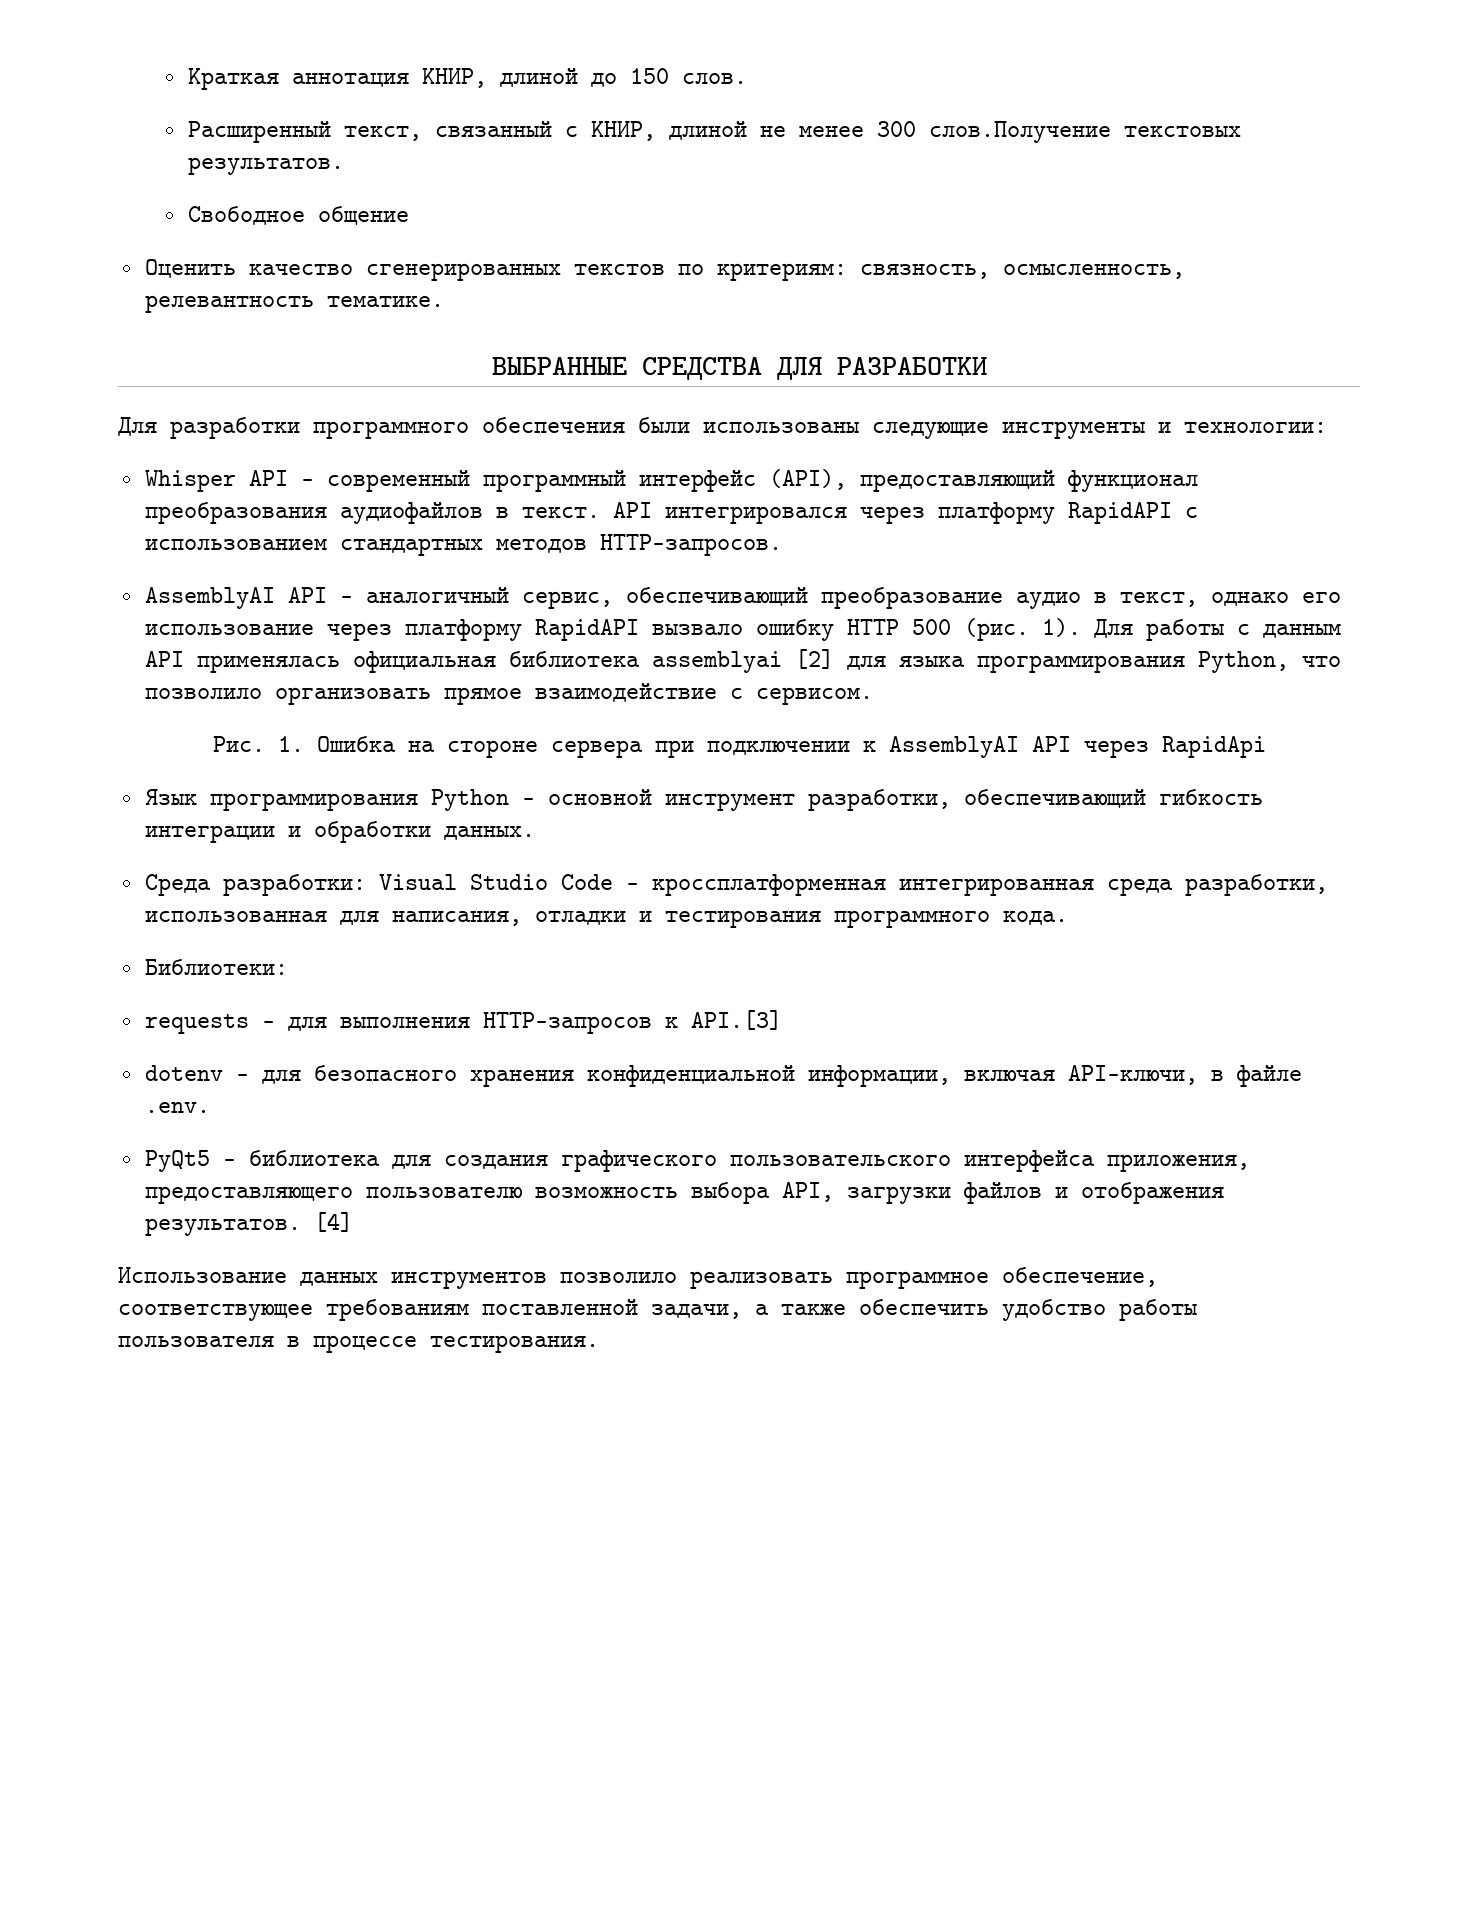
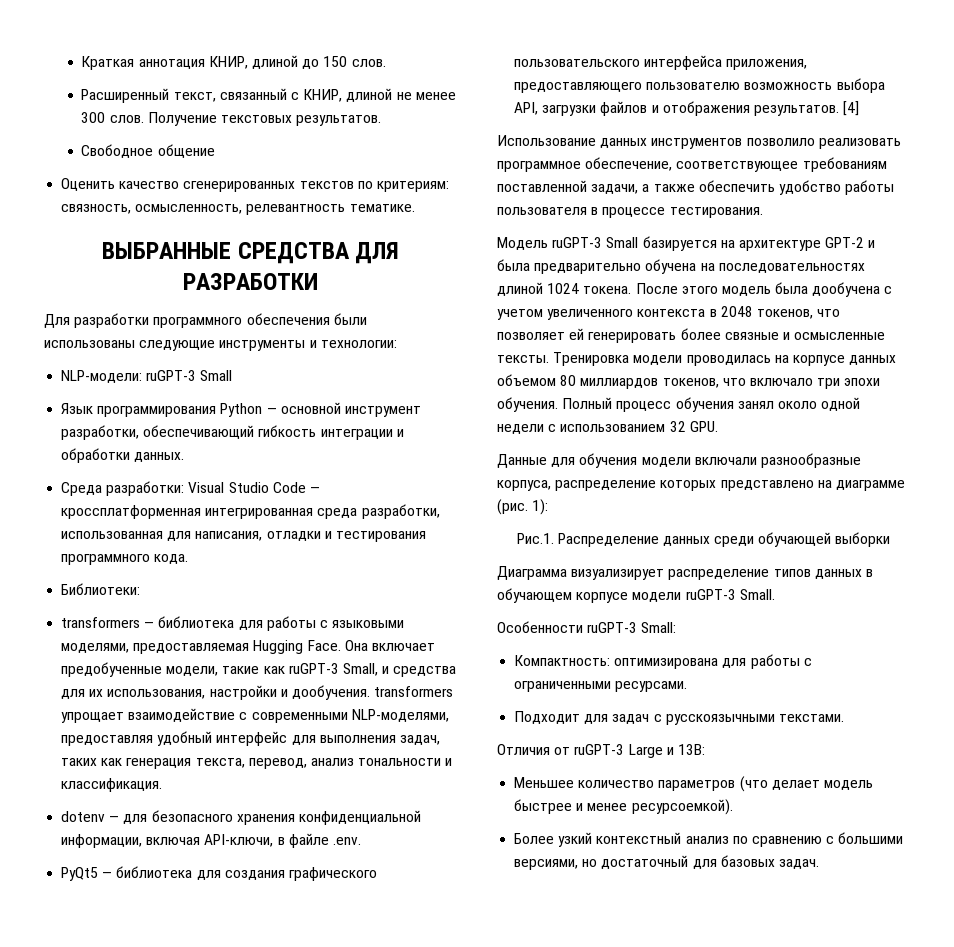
- Расширенный текст, связанный с КНИР, длиной не менее 300 слов.Получение текстовых результатов.
+ Расширенный текст, связанный с КНИР, длиной не менее 300 слов. Получение текстовых результатов.
- Whisper API — современный программный интерфейс (API), предоставляющий функционал преобразования аудиофайлов в текст. API интегрировался через платформу RapidAPI с использованием стандартных методов HTTP-запросов.
- AssemblyAI API — аналогичный сервис, обеспечивающий преобразование аудио в текст, однако его использование через платформу RapidAPI вызвало ошибку HTTP 500 (рис. 1). Для работы с данным API применялась официальная библиотека assemblyai [2] для языка программирования Python, что позволило организовать прямое взаимодействие с сервисом.
- Рис. 1. Ошибка на стороне сервера при подключении к AssemblyAI API через RapidApi
+ NLP-модели: ruGPT-3 Small
- requests — для выполнения HTTP-запросов к API.[3]
+ transformers — библиотека для работы с языковыми моделями, предоставляемая Hugging Face. Она включает предобученные модели, такие как ruGPT-3 Small, и средства для их использования, настройки и дообучения. transformers упрощает взаимодействие с современными NLP-моделями, предоставляя удобный интерфейс для выполнения задач, таких как генерация текста, перевод, анализ тональности и классификация.
+ Модель ruGPT-3 Small базируется на архитектуре GPT-2 и была предварительно обучена на последовательностях длиной 1024 токена. После этого модель была дообучена с учетом увеличенного контекста в 2048 токенов, что позволяет ей генерировать более связные и осмысленные тексты. Тренировка модели проводилась на корпусе данных объемом 80 миллиардов токенов, что включало три эпохи обучения. Полный процесс обучения занял около одной недели с использованием 32 GPU.
+ Данные для обучения модели включали разнообразные корпуса, распределение которых представлено на диаграмме (рис. 1):
+ Рис.1. Распределение данных среди обучающей выборки
+ Диаграмма визуализирует распределение типов данных в обучающем корпусе модели ruGPT-3 Small.
+ Особенности ruGPT-3 Small:
+ Компактность: оптимизирована для работы с ограниченными ресурсами.
+ Подходит для задач с русскоязычными текстами.
+ Отличия от ruGPT-3 Large и 13B:
+ Меньшее количество параметров (что делает модель быстрее и менее ресурсоемкой).
+ Более узкий контекстный анализ по сравнению с большими версиями, но достаточный для базовых задач.

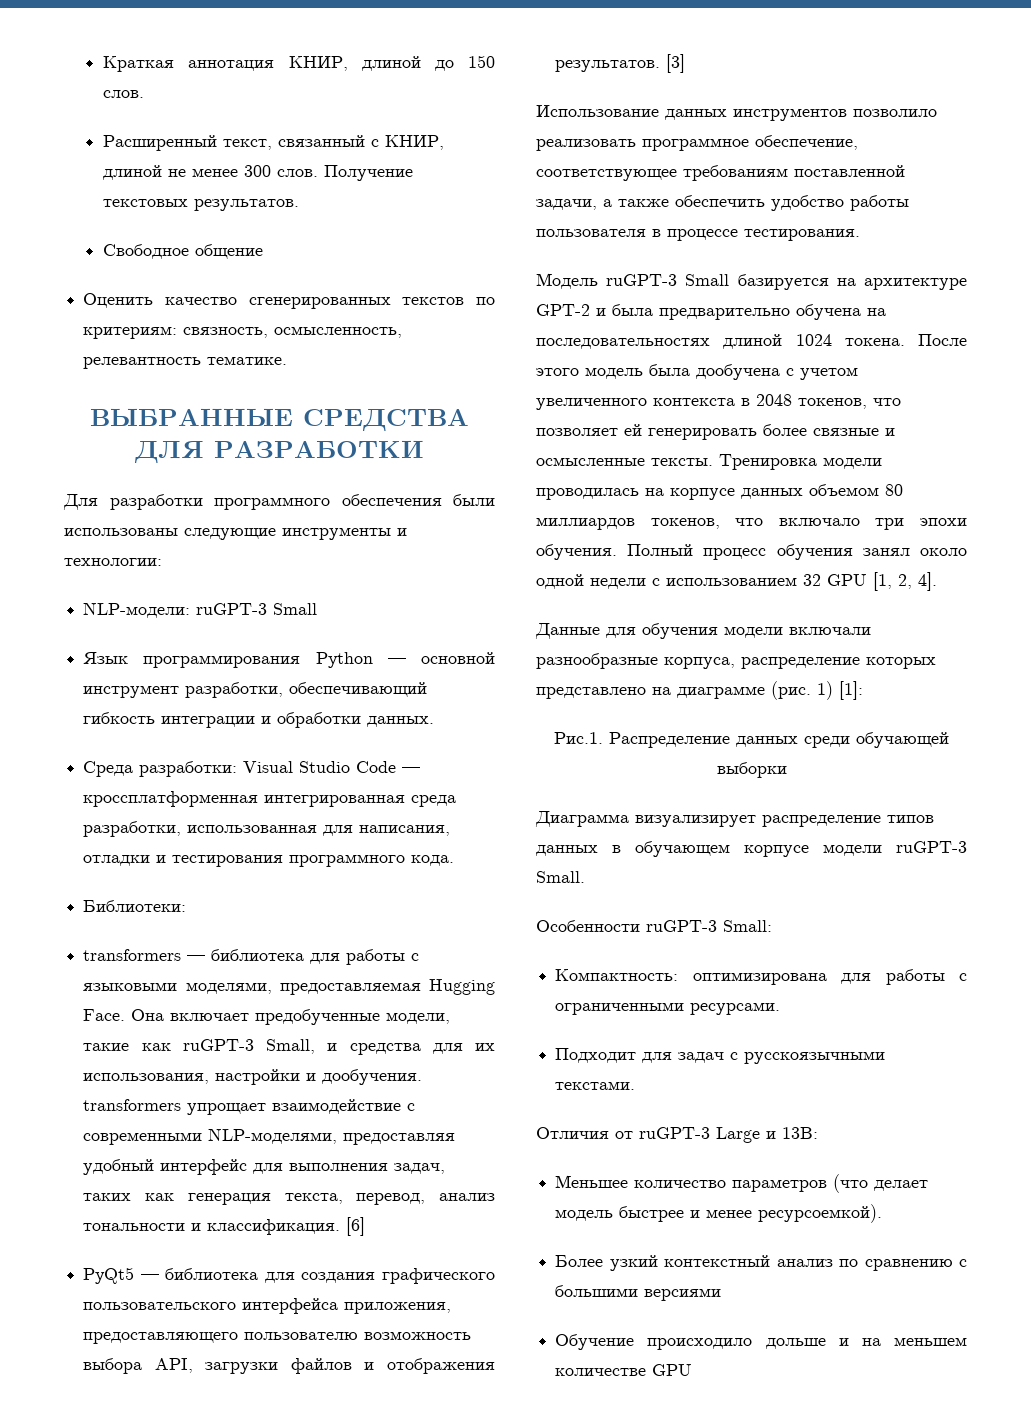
- Она включает предобученные модели, такие как ruGPT-3 Small, и средства для их использования, настройки и дообучения. transformers упрощает взаимодействие с современными NLP-моделями, предоставляя удобный интерфейс для выполнения задач, таких как генерация текста, перевод, анализ тональности и классификация.
- dotenv — для безопасного хранения конфиденциальной информации, включая API-ключи, в файле .env.
+ Она включает предобученные модели, такие как ruGPT-3 Small, и средства для их использования, настройки и дообучения. transformers упрощает взаимодействие с современными NLP-моделями, предоставляя удобный интерфейс для выполнения задач, таких как генерация текста, перевод, анализ тональности и классификация. [6]
- [4]
+ [3]
- Полный процесс обучения занял около одной недели с использованием 32 GPU.
+ Полный процесс обучения занял около одной недели с использованием 32 GPU [1, 2, 4].
- 1):
+ 1) [1]:
- Более узкий контекстный анализ по сравнению с большими версиями, но достаточный для базовых задач.
+ Более узкий контекстный анализ по сравнению с большими версиями
+ Обучение происходило дольше и на меньшем количестве GPU

